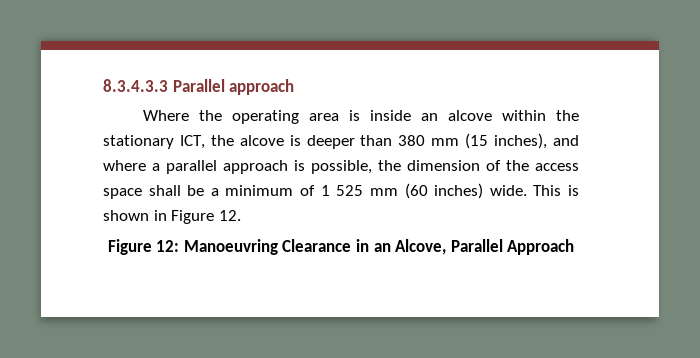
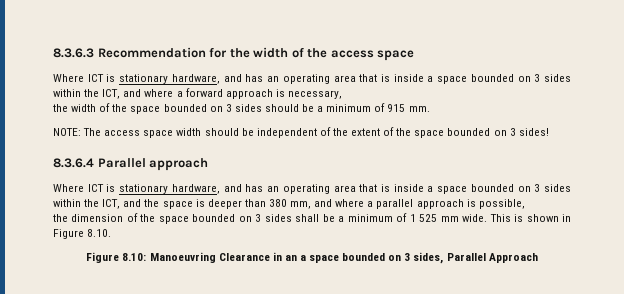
- 8.3.4.3.3 Parallel approach
- Where the operating area is inside an alcove within the stationary ICT, the alcove is deeper than 380 mm (15 inches), and where a parallel approach is possible, the dimension of the access space shall be a minimum of 1 525 mm (60 inches) wide.
+ 8.3.6.3 Recommendation for the width of the access space
+ Where ICT is stationary hardware, and has an operating area that is inside a space bounded on 3 sides within the ICT, and where a forward approach is necessary,
+ the width of the space bounded on 3 sides should be a minimum of 915 mm.
+ NOTE: The access space width should be independent of the extent of the space bounded on 3 sides!
+ 8.3.6.4 Parallel approach
+ Where ICT is stationary hardware, and has an operating area that is inside a space bounded on 3 sides within the ICT, and the space is deeper than 380 mm, and where a parallel approach is possible,
+ the dimension of the space bounded on 3 sides shall be a minimum of 1 525 mm wide.
- This is shown in Figure 12.
- Figure 12: Manoeuvring Clearance in an Alcove, Parallel Approach
+ This is shown in Figure 8.10.
+ Figure 8.10: Manoeuvring Clearance in an a space bounded on 3 sides, Parallel Approach

